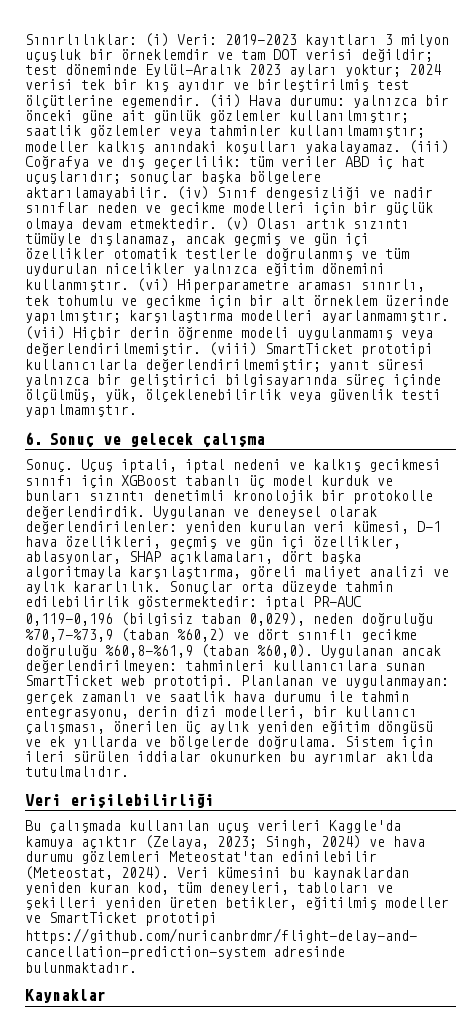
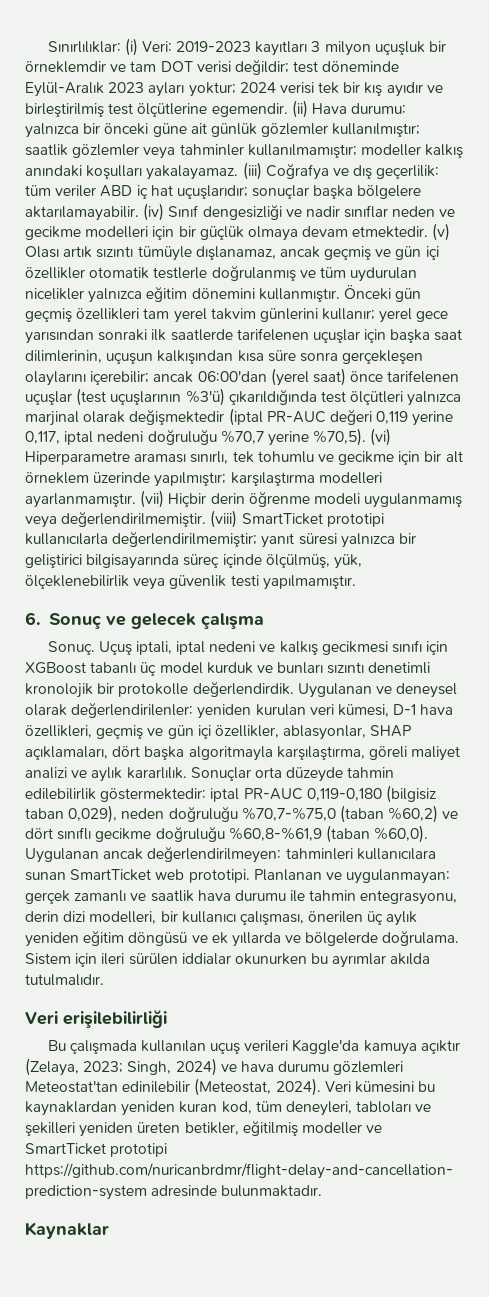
+ Önceki gün geçmiş özellikleri tam yerel takvim günlerini kullanır; yerel gece yarısından sonraki ilk saatlerde tarifelenen uçuşlar için başka saat dilimlerinin, uçuşun kalkışından kısa süre sonra gerçekleşen olaylarını içerebilir; ancak 06:00'dan (yerel saat) önce tarifelenen uçuşlar (test uçuşlarının %3'ü) çıkarıldığında test ölçütleri yalnızca marjinal olarak değişmektedir (iptal PR-AUC değeri 0,119 yerine 0,117, iptal nedeni doğruluğu %70,7 yerine %70,5).
- Sonuçlar orta düzeyde tahmin edilebilirlik göstermektedir: iptal PR-AUC 0,119-0,196 (bilgisiz taban 0,029), neden doğruluğu %70,7-%73,9 (taban %60,2) ve dört sınıflı gecikme doğruluğu %60,8-%61,9 (taban %60,0).
+ Sonuçlar orta düzeyde tahmin edilebilirlik göstermektedir: iptal PR-AUC 0,119-0,180 (bilgisiz taban 0,029), neden doğruluğu %70,7-%75,0 (taban %60,2) ve dört sınıflı gecikme doğruluğu %60,8-%61,9 (taban %60,0).

